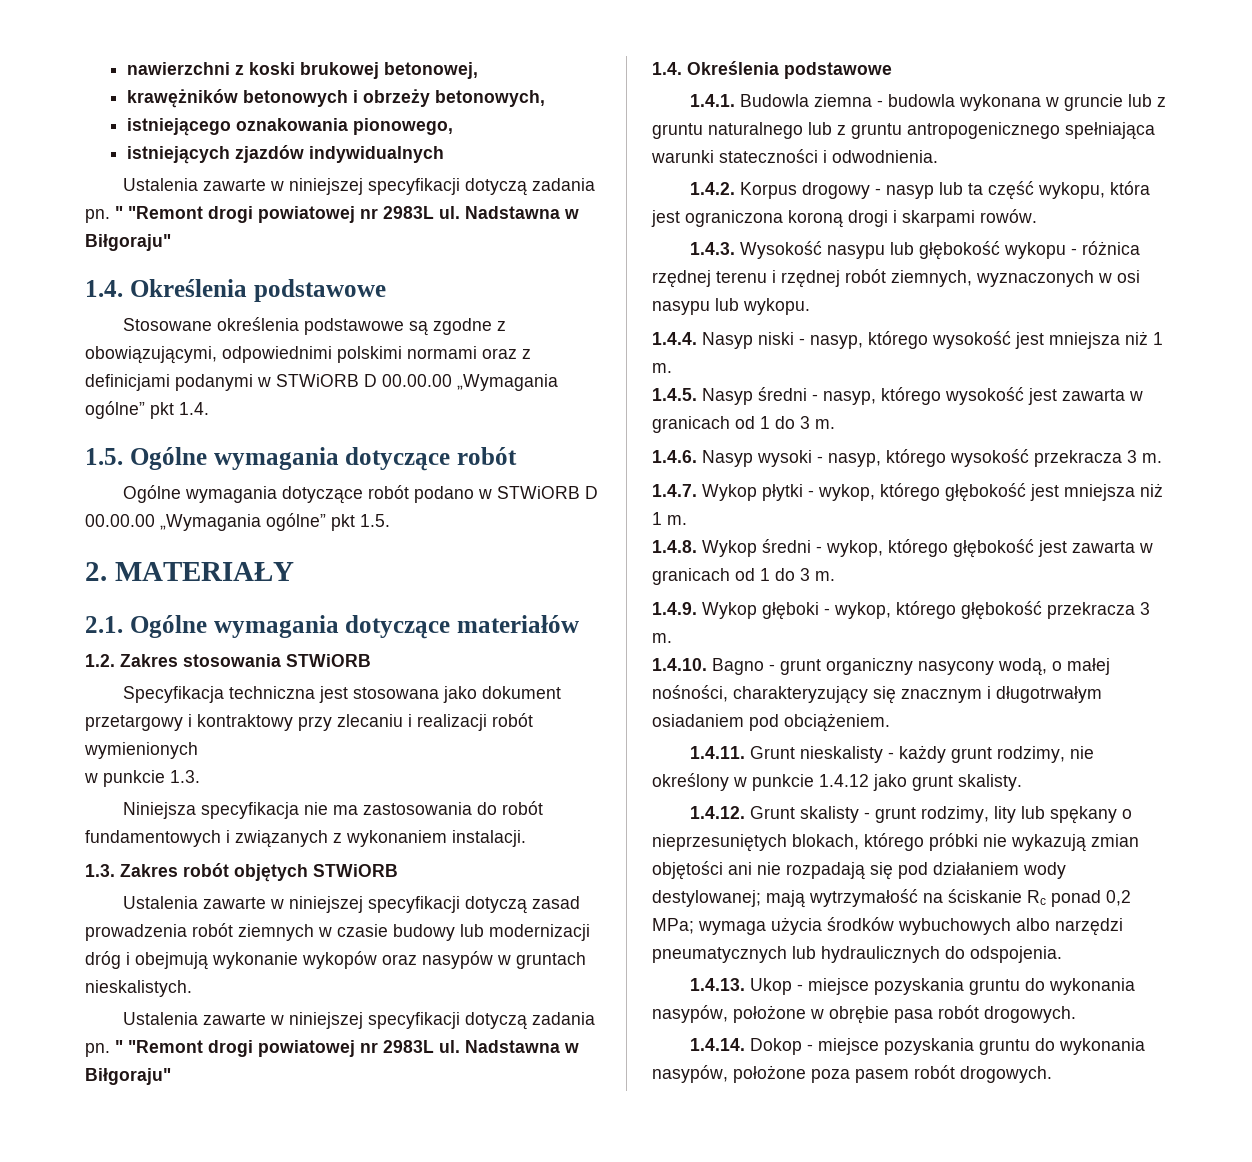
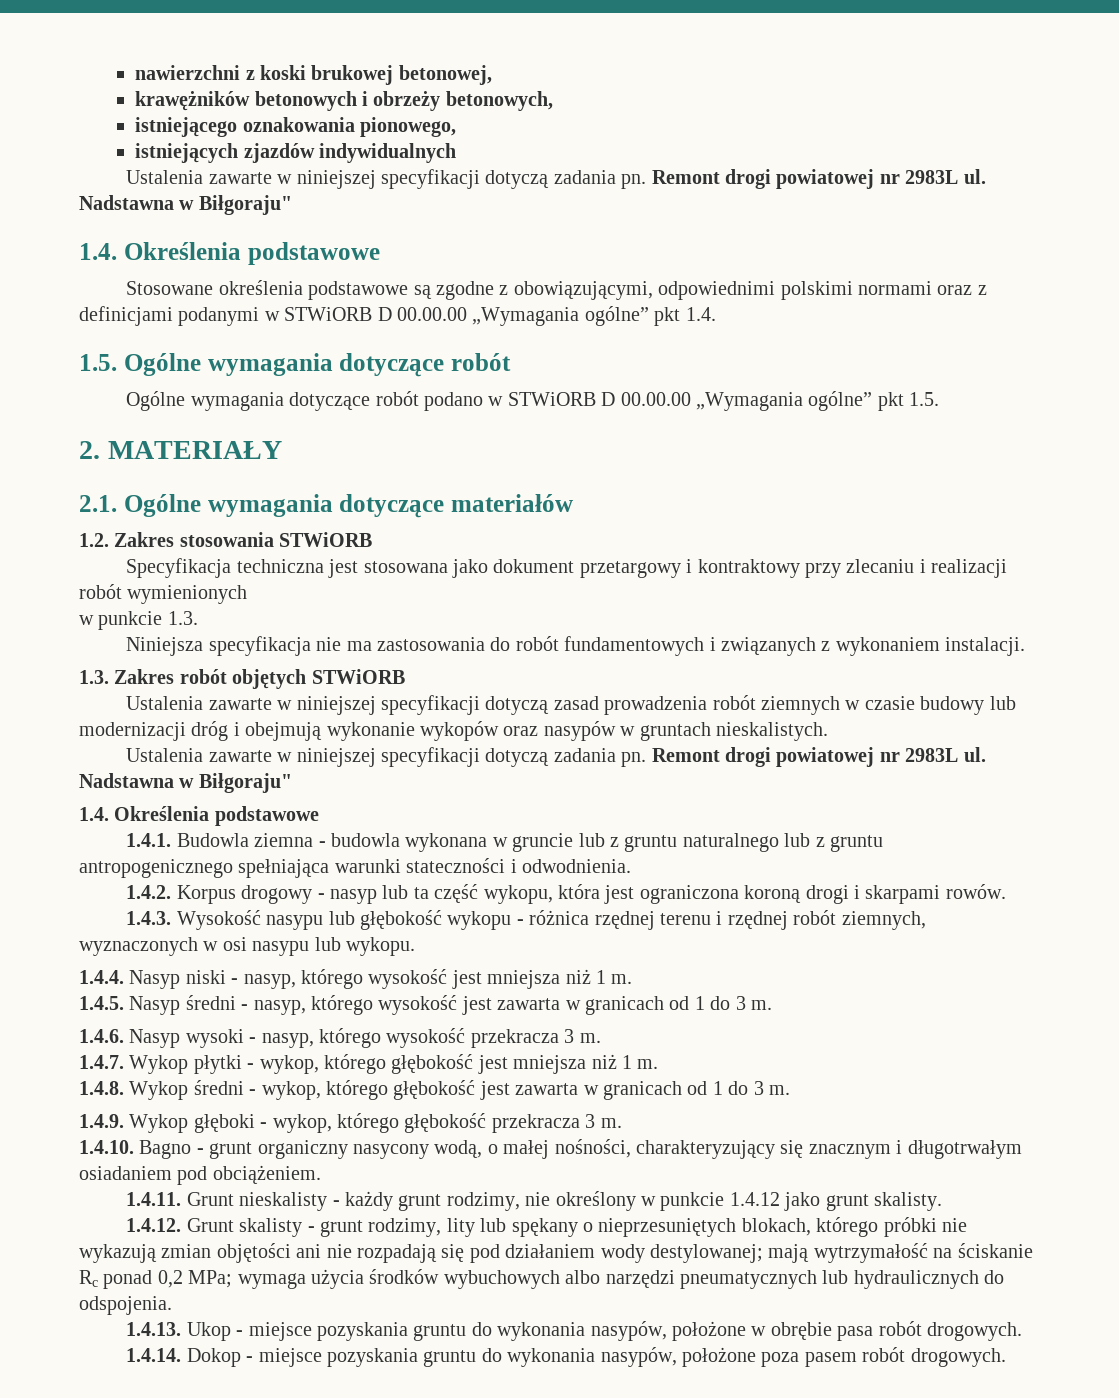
  istniejących zjazdów indywidualnych
- Ustalenia zawarte w niniejszej specyfikacji dotyczą zadania pn. " "Remont drogi powiatowej nr 2983L ul.
+ Ustalenia zawarte w niniejszej specyfikacji dotyczą zadania pn. Remont drogi powiatowej nr 2983L ul.
  Ustalenia zawarte w niniejszej specyfikacji dotyczą zasad prowadzenia robót ziemnych w czasie budowy lub modernizacji dróg i obejmują wykonanie wykopów oraz nasypów w gruntach nieskalistych.
- Ustalenia zawarte w niniejszej specyfikacji dotyczą zadania pn. " "Remont drogi powiatowej nr 2983L ul.
+ Ustalenia zawarte w niniejszej specyfikacji dotyczą zadania pn. Remont drogi powiatowej nr 2983L ul.

